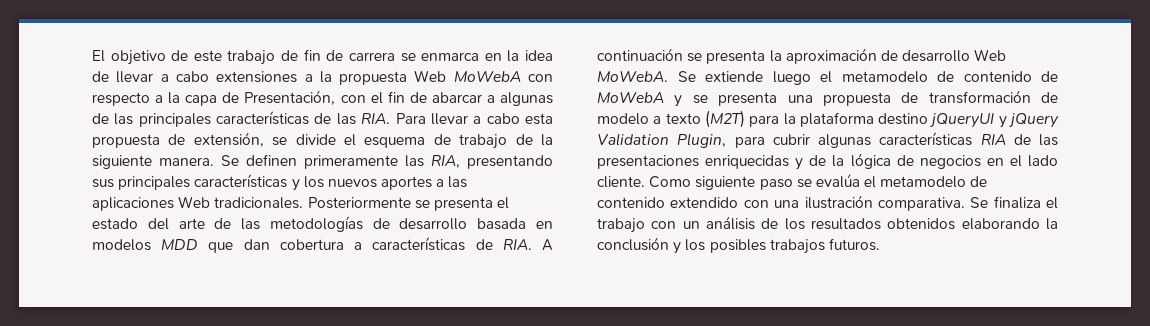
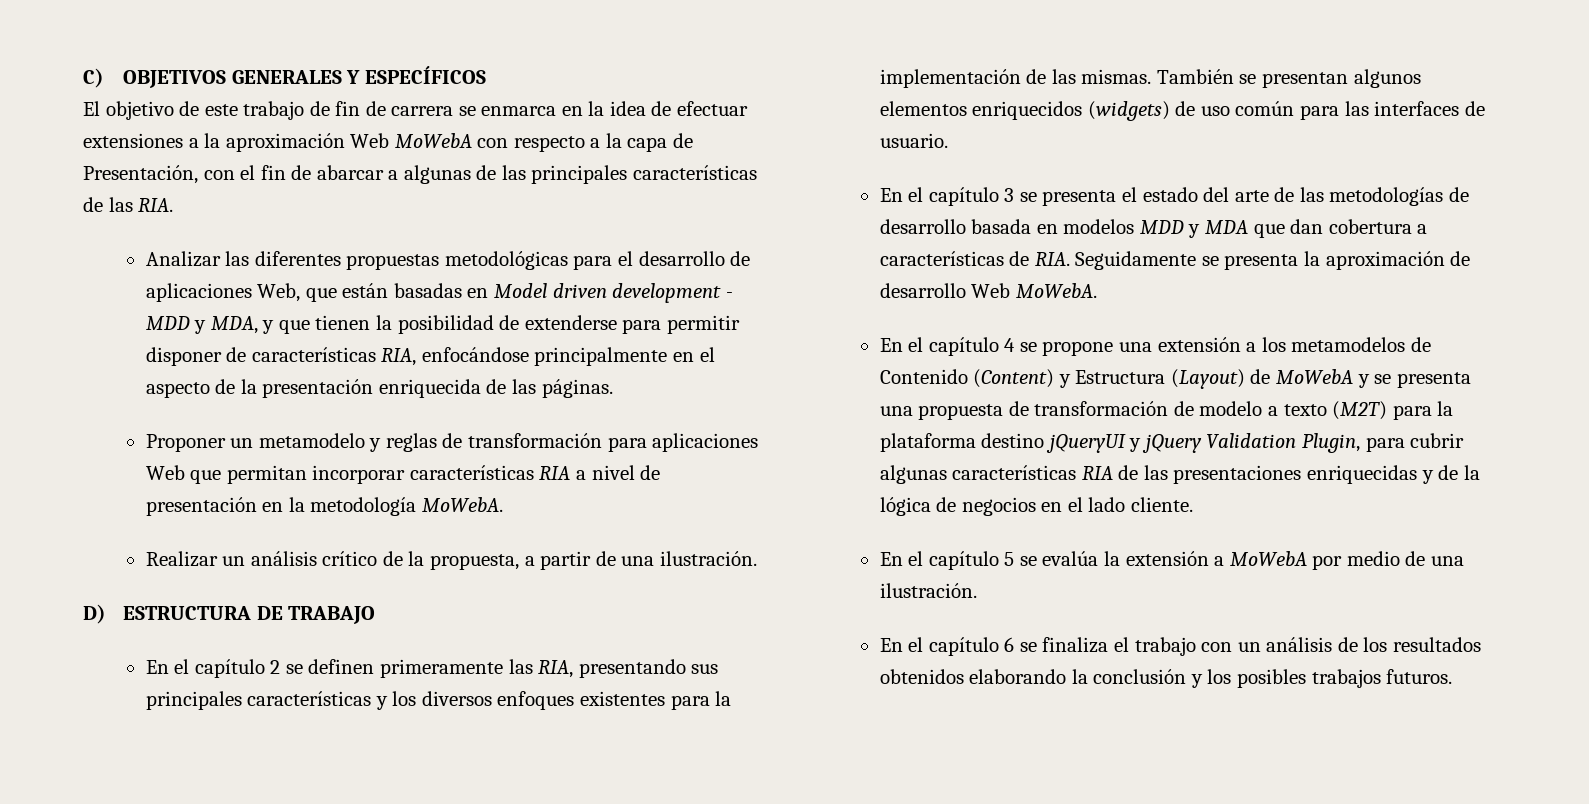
+ C) OBJETIVOS GENERALES Y ESPECÍFICOS
- El objetivo de este trabajo de fin de carrera se enmarca en la idea de llevar a cabo extensiones a la propuesta Web MoWebA con respecto a la capa de Presentación, con el fin de abarcar a algunas de las principales características de las RIA. Para llevar a cabo esta propuesta de extensión, se divide el esquema de trabajo de la siguiente manera. Se definen primeramente las RIA, presentando sus principales características y los nuevos aportes a las aplicaciones Web tradicionales. Posteriormente se presenta el estado del arte de las metodologías de desarrollo basada en modelos MDD que dan cobertura a características de RIA. A continuación se presenta la aproximación de desarrollo Web MoWebA. Se extiende luego el metamodelo de contenido de MoWebA y se presenta una propuesta de transformación de modelo a texto (M2T) para la plataforma destino jQueryUI y jQuery Validation Plugin, para cubrir algunas características RIA de las presentaciones enriquecidas y de la lógica de negocios en el lado cliente. Como siguiente paso se evalúa el metamodelo de contenido extendido con una ilustración comparativa. Se finaliza el trabajo con un análisis de los resultados obtenidos elaborando la conclusión y los posibles trabajos futuros.
+ El objetivo de este trabajo de fin de carrera se enmarca en la idea de efectuar extensiones a la aproximación Web MoWebA con respecto a la capa de Presentación, con el fin de abarcar a algunas de las principales características de las RIA.
+ Analizar las diferentes propuestas metodológicas para el desarrollo de aplicaciones Web, que están basadas en Model driven development - MDD y MDA, y que tienen la posibilidad de extenderse para permitir disponer de características RIA, enfocándose principalmente en el aspecto de la presentación enriquecida de las páginas.
+ Proponer un metamodelo y reglas de transformación para aplicaciones Web que permitan incorporar características RIA a nivel de presentación en la metodología MoWebA.
+ Realizar un análisis crítico de la propuesta, a partir de una ilustración.
+ D) ESTRUCTURA DE TRABAJO
+ En el capítulo 2 se definen primeramente las RIA, presentando sus principales características y los diversos enfoques existentes para la implementación de las mismas. También se presentan algunos elementos enriquecidos (widgets) de uso común para las interfaces de usuario.
+ En el capítulo 3 se presenta el estado del arte de las metodologías de desarrollo basada en modelos MDD y MDA que dan cobertura a características de RIA. Seguidamente se presenta la aproximación de desarrollo Web MoWebA.
+ En el capítulo 4 se propone una extensión a los metamodelos de Contenido (Content) y Estructura (Layout) de MoWebA y se presenta una propuesta de transformación de modelo a texto (M2T) para la plataforma destino jQueryUI y jQuery Validation Plugin, para cubrir algunas características RIA de las presentaciones enriquecidas y de la lógica de negocios en el lado cliente.
+ En el capítulo 5 se evalúa la extensión a MoWebA por medio de una ilustración.
+ En el capítulo 6 se finaliza el trabajo con un análisis de los resultados obtenidos elaborando la conclusión y los posibles trabajos futuros.

